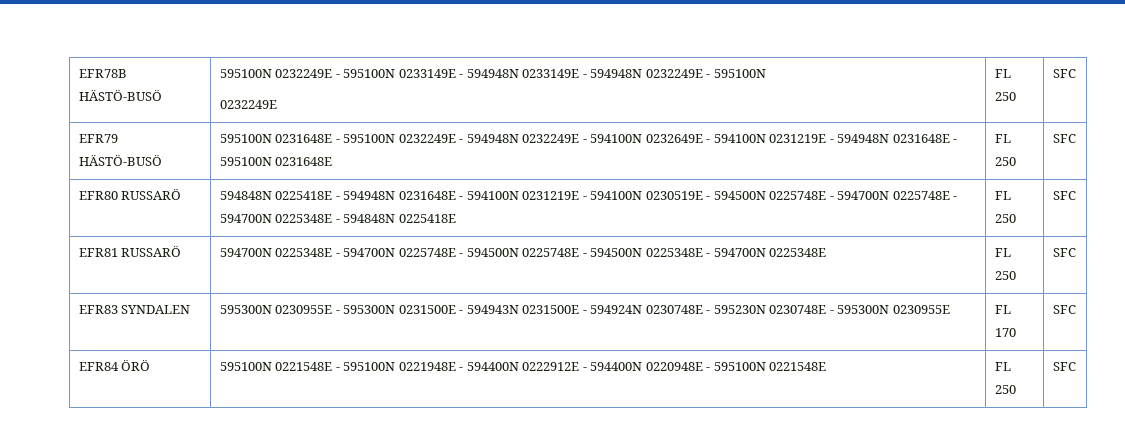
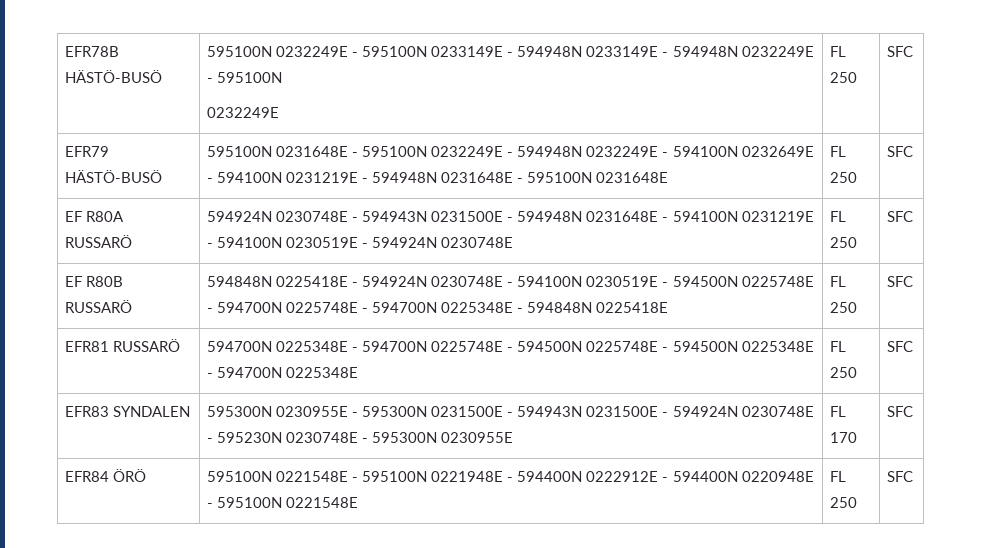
- EFR80 RUSSARÖ | 594848N 0225418E - 594948N 0231648E - 594100N 0231219E - 594100N 0230519E - 594500N 0225748E - 594700N 0225748E - 594700N 0225348E - 594848N 0225418E | FL 250 | SFC
+ EF R80A RUSSARÖ | 594924N 0230748E - 594943N 0231500E - 594948N 0231648E - 594100N 0231219E - 594100N 0230519E - 594924N 0230748E | FL 250 | SFC
+ EF R80B RUSSARÖ | 594848N 0225418E - 594924N 0230748E - 594100N 0230519E - 594500N 0225748E - 594700N 0225748E - 594700N 0225348E - 594848N 0225418E | FL 250 | SFC

